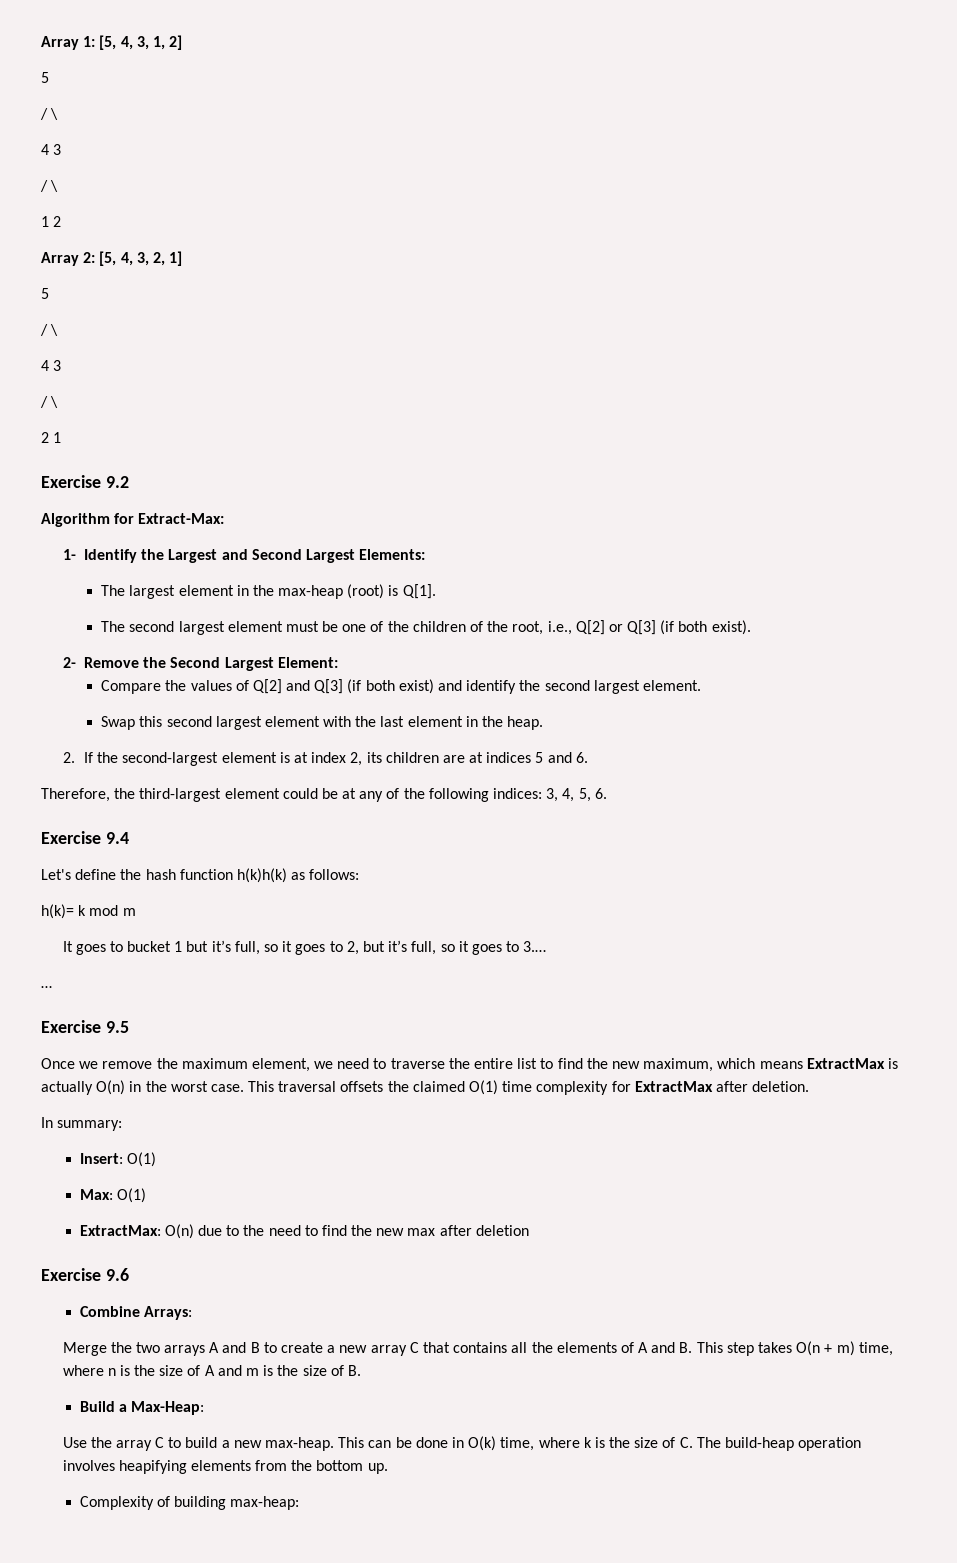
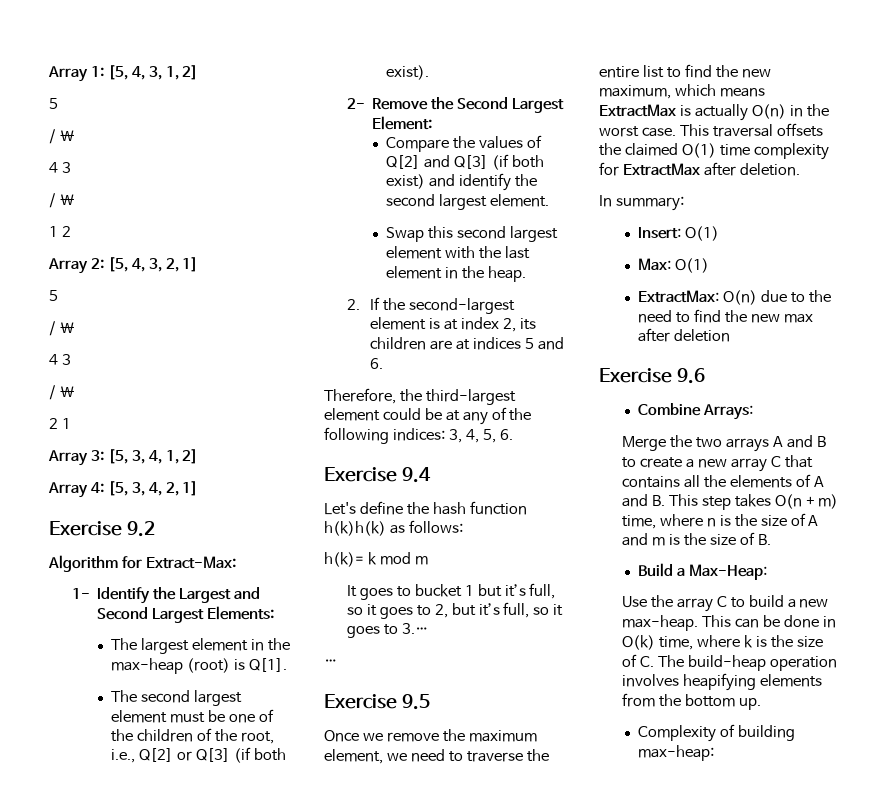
+ Array 3: [5, 3, 4, 1, 2]
+ Array 4: [5, 3, 4, 2, 1]

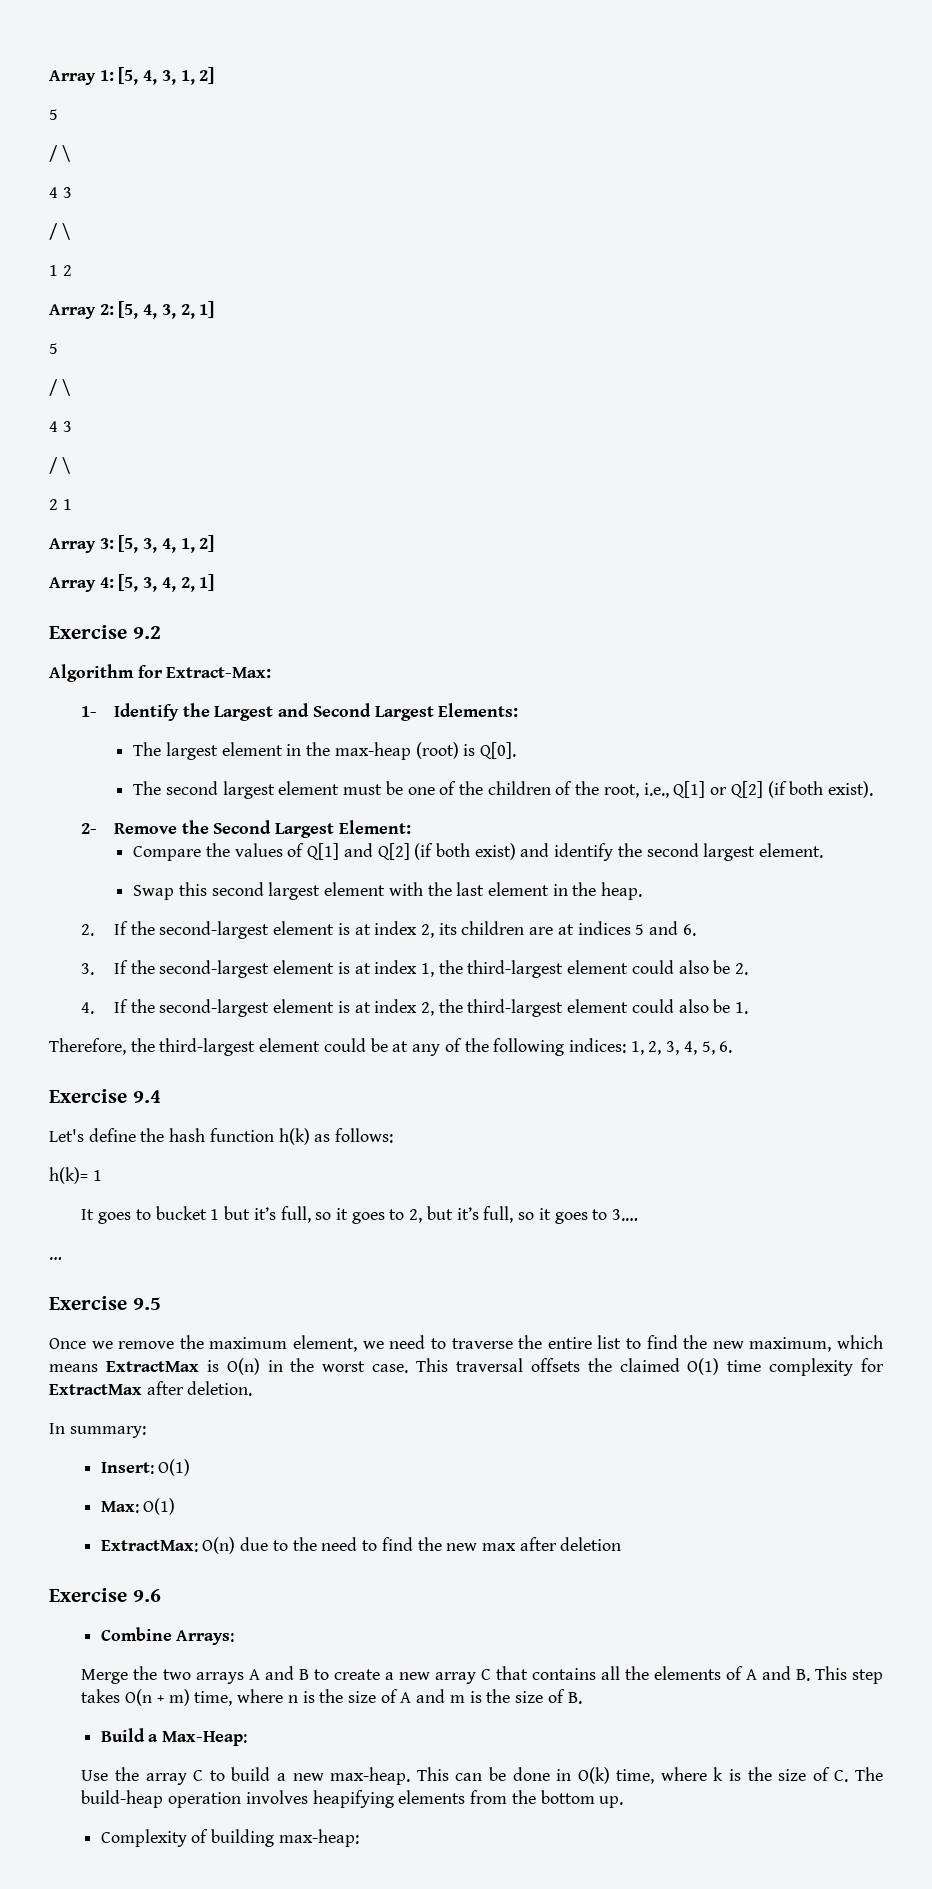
- The largest element in the max-heap (root) is Q[1].
+ The largest element in the max-heap (root) is Q[0].
- The second largest element must be one of the children of the root, i.e., Q[2] or Q[3] (if both exist).
+ The second largest element must be one of the children of the root, i.e., Q[1] or Q[2] (if both exist).
- Compare the values of Q[2] and Q[3] (if both exist) and identify the second largest element.
+ Compare the values of Q[1] and Q[2] (if both exist) and identify the second largest element.
+ 3. If the second-largest element is at index 1, the third-largest element could also be 2.
+ 4. If the second-largest element is at index 2, the third-largest element could also be 1.
- Therefore, the third-largest element could be at any of the following indices: 3, 4, 5, 6.
+ Therefore, the third-largest element could be at any of the following indices: 1, 2, 3, 4, 5, 6.
- Let's define the hash function h(k)h(k) as follows:
+ Let's define the hash function h(k) as follows:
- h(k)= k mod m
+ h(k)= 1
- Once we remove the maximum element, we need to traverse the entire list to find the new maximum, which means ExtractMax is actually O(n) in the worst case.
+ Once we remove the maximum element, we need to traverse the entire list to find the new maximum, which means ExtractMax is O(n) in the worst case.

